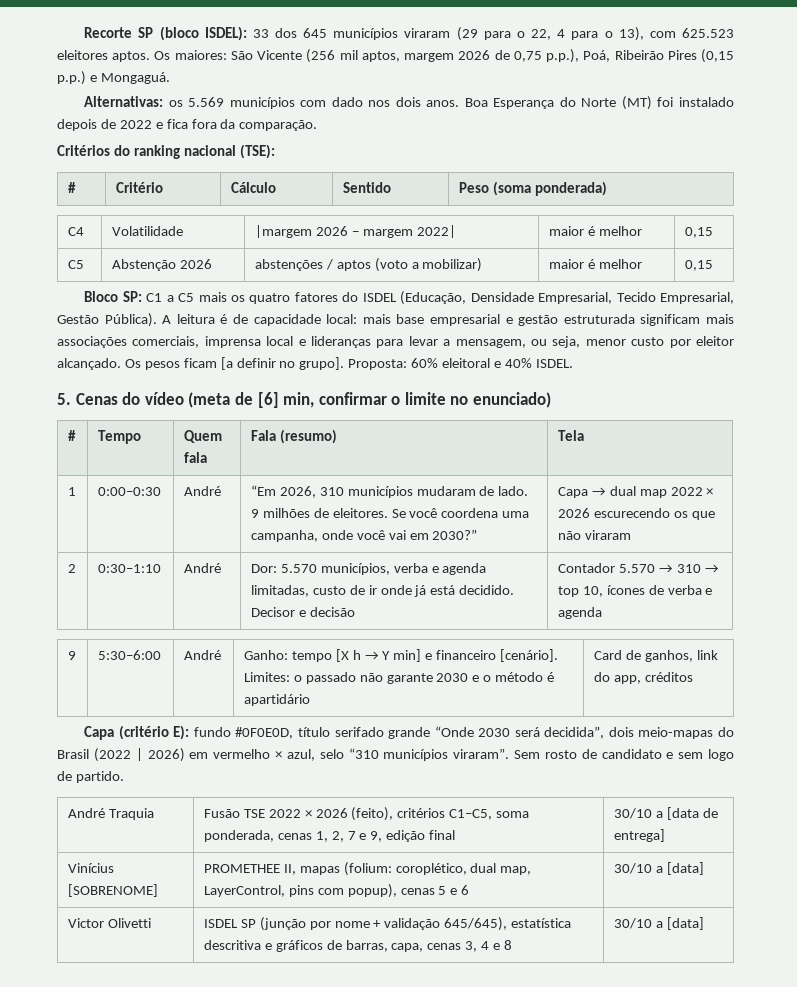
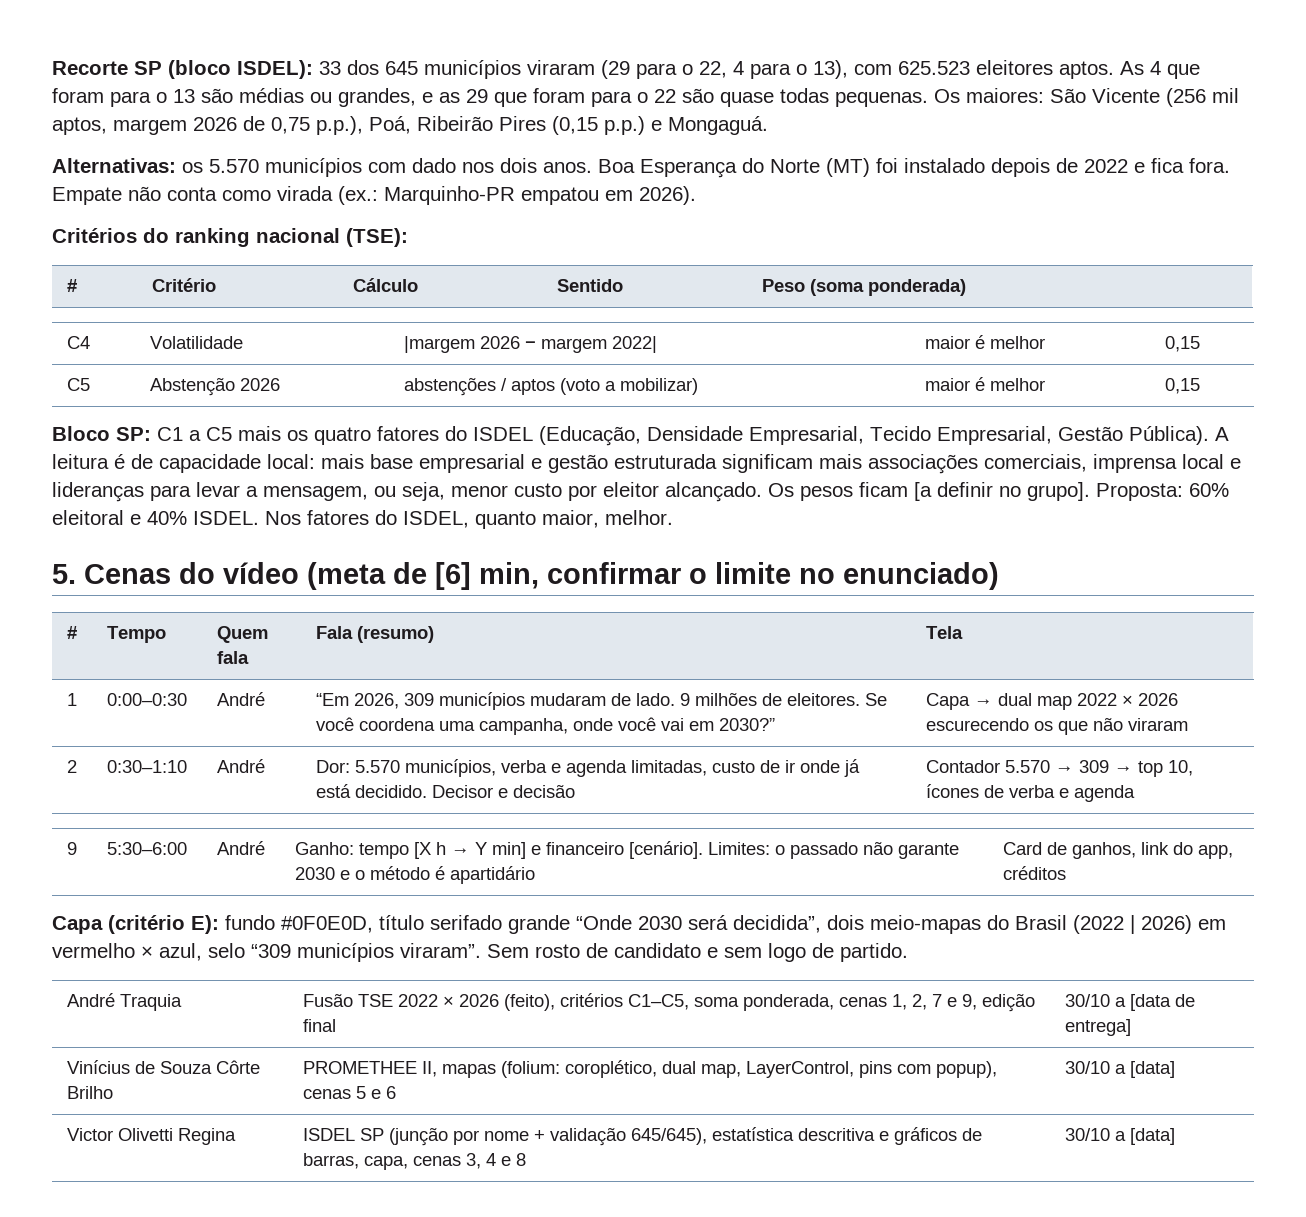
+ As 4 que foram para o 13 são médias ou grandes, e as 29 que foram para o 22 são quase todas pequenas.
- Alternativas: os 5.569 municípios com dado nos dois anos.
+ Alternativas: os 5.570 municípios com dado nos dois anos.
- Boa Esperança do Norte (MT) foi instalado depois de 2022 e fica fora da comparação.
+ Boa Esperança do Norte (MT) foi instalado depois de 2022 e fica fora. Empate não conta como virada (ex.: Marquinho-PR empatou em 2026).
+ Nos fatores do ISDEL, quanto maior, melhor.
- 1 | 0:00–0:30 | André | “Em 2026, 310 municípios mudaram de lado. 9 milhões de eleitores. Se você coordena uma campanha, onde você vai em 2030?” | Capa → dual map 2022 × 2026 escurecendo os que não viraram
+ 1 | 0:00–0:30 | André | “Em 2026, 309 municípios mudaram de lado. 9 milhões de eleitores. Se você coordena uma campanha, onde você vai em 2030?” | Capa → dual map 2022 × 2026 escurecendo os que não viraram
- 2 | 0:30–1:10 | André | Dor: 5.570 municípios, verba e agenda limitadas, custo de ir onde já está decidido. Decisor e decisão | Contador 5.570 → 310 → top 10, ícones de verba e agenda
+ 2 | 0:30–1:10 | André | Dor: 5.570 municípios, verba e agenda limitadas, custo de ir onde já está decidido. Decisor e decisão | Contador 5.570 → 309 → top 10, ícones de verba e agenda
- Capa (critério E): fundo #0F0E0D, título serifado grande “Onde 2030 será decidida”, dois meio-mapas do Brasil (2022 | 2026) em vermelho × azul, selo “310 municípios viraram”.
+ Capa (critério E): fundo #0F0E0D, título serifado grande “Onde 2030 será decidida”, dois meio-mapas do Brasil (2022 | 2026) em vermelho × azul, selo “309 municípios viraram”.
- Vinícius [SOBRENOME] | PROMETHEE II, mapas (folium: coroplético, dual map, LayerControl, pins com popup), cenas 5 e 6 | 30/10 a [data]
+ Vinícius de Souza Côrte Brilho | PROMETHEE II, mapas (folium: coroplético, dual map, LayerControl, pins com popup), cenas 5 e 6 | 30/10 a [data]
- Victor Olivetti | ISDEL SP (junção por nome + validação 645/645), estatística descritiva e gráficos de barras, capa, cenas 3, 4 e 8 | 30/10 a [data]
+ Victor Olivetti Regina | ISDEL SP (junção por nome + validação 645/645), estatística descritiva e gráficos de barras, capa, cenas 3, 4 e 8 | 30/10 a [data]

